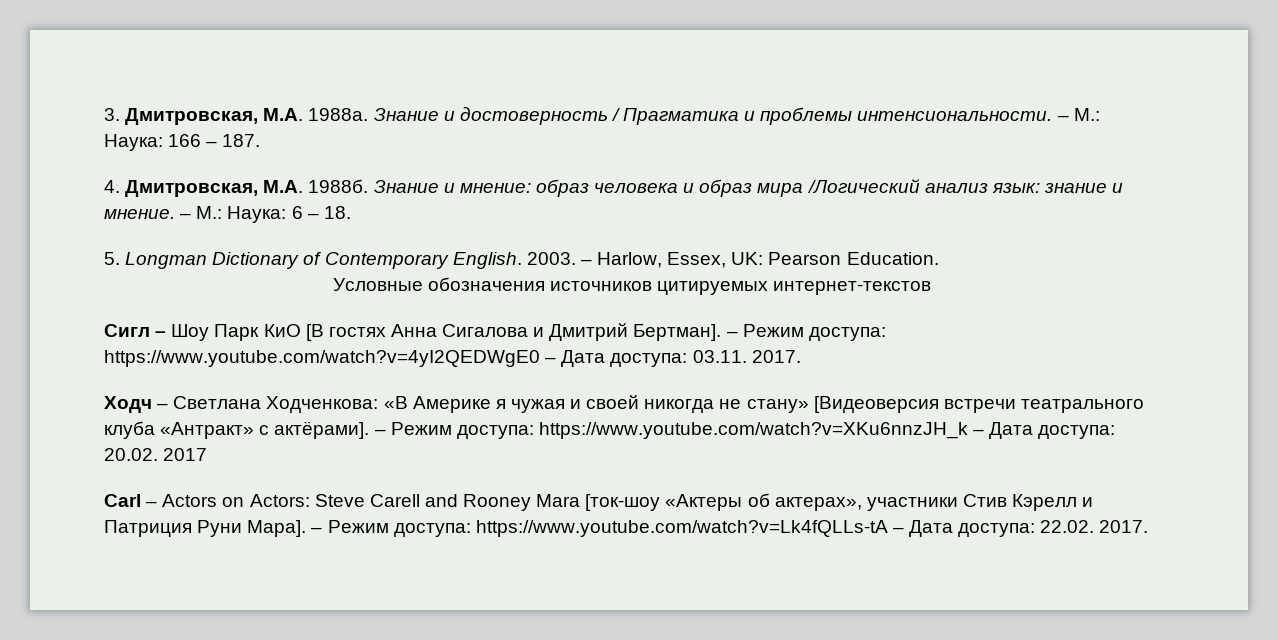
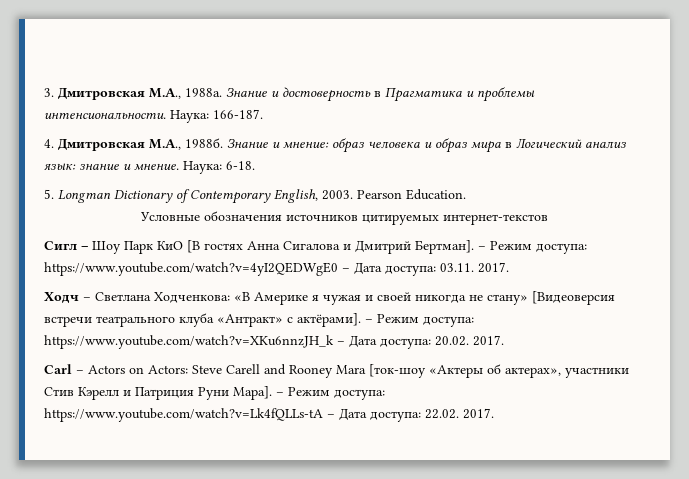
- 3. Дмитровская, М.А. 1988а.
+ 3. Дмитровская М.А., 1988а.
- Знание и достоверность / Прагматика и проблемы интенсиональности.
+ Знание и достоверность в Прагматика и проблемы интенсиональности.
- – М.: Наука: 166 – 187.
+ Наука: 166-187.
- 4. Дмитровская, М.А. 1988б.
+ 4. Дмитровская М.А., 1988б.
- Знание и мнение: образ человека и образ мира /Логический анализ язык: знание и мнение.
+ Знание и мнение: образ человека и образ мира в Логический анализ язык: знание и мнение.
- – М.: Наука: 6 – 18.
+ Наука: 6-18.
- 5. Longman Dictionary of Contemporary English. 2003. – Harlow, Essex, UK: Pearson Education.
+ 5. Longman Dictionary of Contemporary English, 2003. Pearson Education.
- – Режим доступа: https://www.youtube.com/watch?v=XKu6nnzJH_k – Дата доступа: 20.02. 2017
+ – Режим доступа: https://www.youtube.com/watch?v=XKu6nnzJH_k – Дата доступа: 20.02. 2017.

